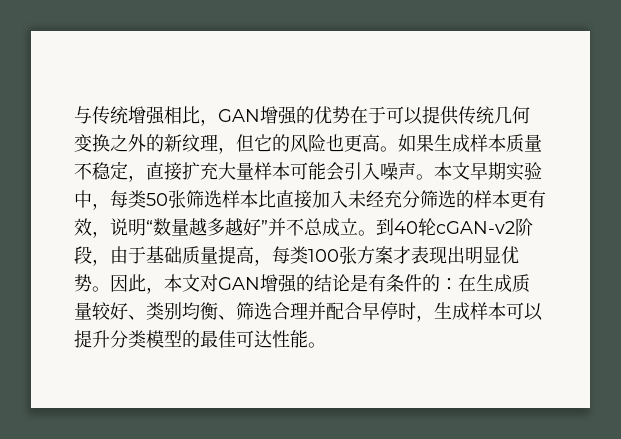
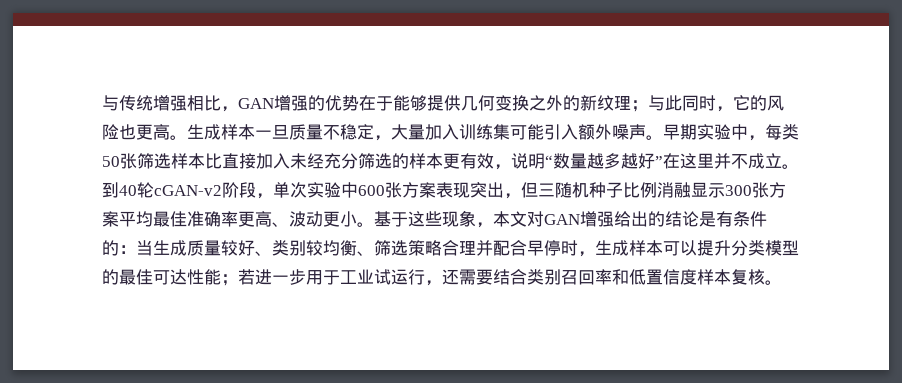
- 与传统增强相比，GAN增强的优势在于可以提供传统几何变换之外的新纹理，但它的风险也更高。
+ 与传统增强相比，GAN增强的优势在于能够提供几何变换之外的新纹理；与此同时，它的风险也更高。
- 如果生成样本质量不稳定，直接扩充大量样本可能会引入噪声。本文早期实验中，每类50张筛选样本比直接加入未经充分筛选的样本更有效，说明“数量越多越好”并不总成立。
+ 生成样本一旦质量不稳定，大量加入训练集可能引入额外噪声。早期实验中，每类50张筛选样本比直接加入未经充分筛选的样本更有效，说明“数量越多越好”在这里并不成立。
- 到40轮cGAN-v2阶段，由于基础质量提高，每类100张方案才表现出明显优势。因此，本文对GAN增强的结论是有条件的：在生成质量较好、类别均衡、筛选合理并配合早停时，生成样本可以提升分类模型的最佳可达性能。
+ 到40轮cGAN-v2阶段，单次实验中600张方案表现突出，但三随机种子比例消融显示300张方案平均最佳准确率更高、波动更小。基于这些现象，本文对GAN增强给出的结论是有条件的：当生成质量较好、类别较均衡、筛选策略合理并配合早停时，生成样本可以提升分类模型的最佳可达性能；若进一步用于工业试运行，还需要结合类别召回率和低置信度样本复核。

